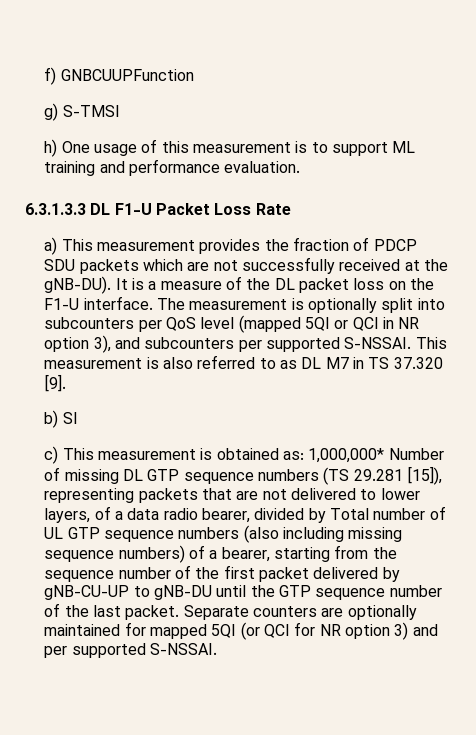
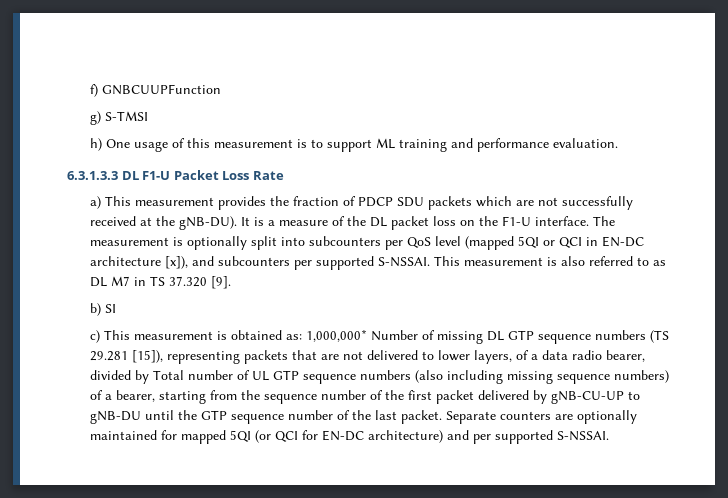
- The measurement is optionally split into subcounters per QoS level (mapped 5QI or QCI in NR option 3), and subcounters per supported S-NSSAI.
+ The measurement is optionally split into subcounters per QoS level (mapped 5QI or QCI in EN-DC architecture [x]), and subcounters per supported S-NSSAI.
- Separate counters are optionally maintained for mapped 5QI (or QCI for NR option 3) and per supported S-NSSAI.
+ Separate counters are optionally maintained for mapped 5QI (or QCI for EN-DC architecture) and per supported S-NSSAI.

